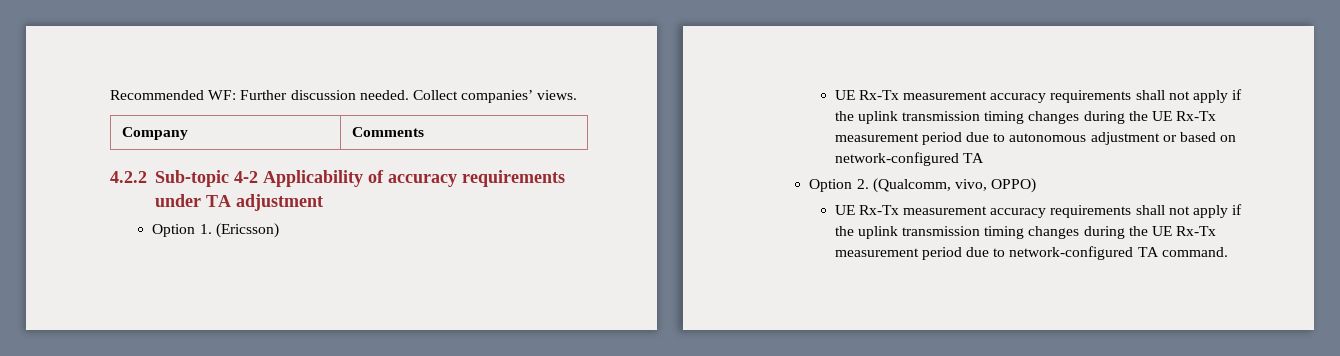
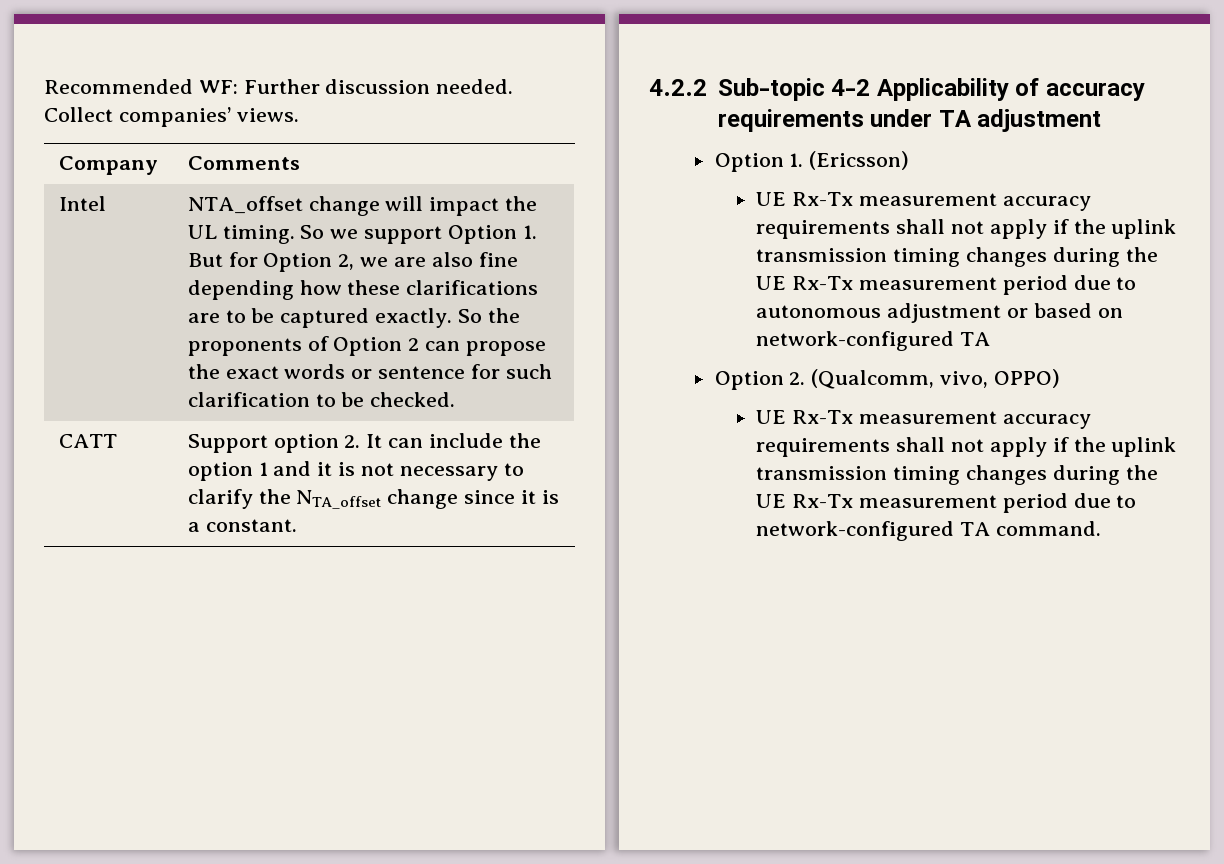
+ Intel | NTA_offset change will impact the UL timing. So we support Option 1. But for Option 2, we are also fine depending how these clarifications are to be captured exactly. So the proponents of Option 2 can propose the exact words or sentence for such clarification to be checked.
+ CATT | Support option 2. It can include the option 1 and it is not necessary to clarify the NTA_offset change since it is a constant.

